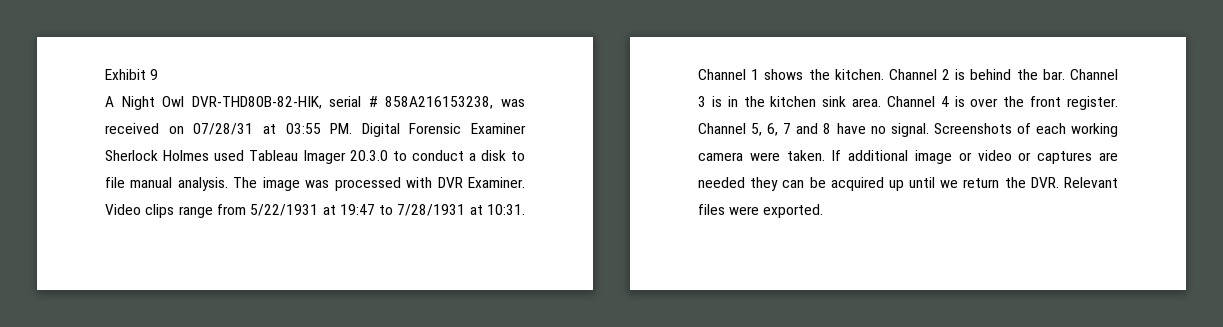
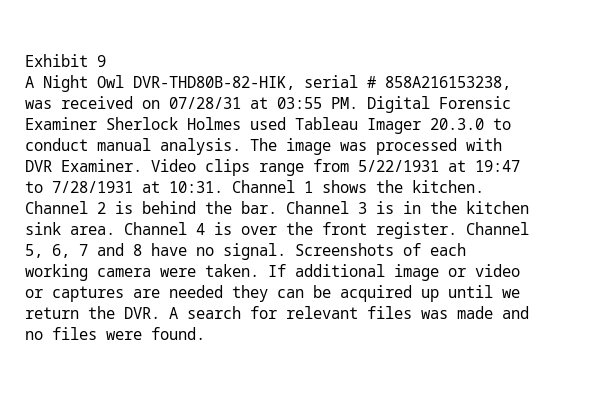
- A Night Owl DVR-THD80B-82-HIK, serial # 858A216153238, was received on 07/28/31 at 03:55 PM. Digital Forensic Examiner Sherlock Holmes used Tableau Imager 20.3.0 to conduct a disk to file manual analysis.
+ A Night Owl DVR-THD80B-82-HIK, serial # 858A216153238, was received on 07/28/31 at 03:55 PM. Digital Forensic Examiner Sherlock Holmes used Tableau Imager 20.3.0 to conduct manual analysis.
- If additional image or video or captures are needed they can be acquired up until we return the DVR. Relevant files were exported.
+ If additional image or video or captures are needed they can be acquired up until we return the DVR. A search for relevant files was made and no files were found.

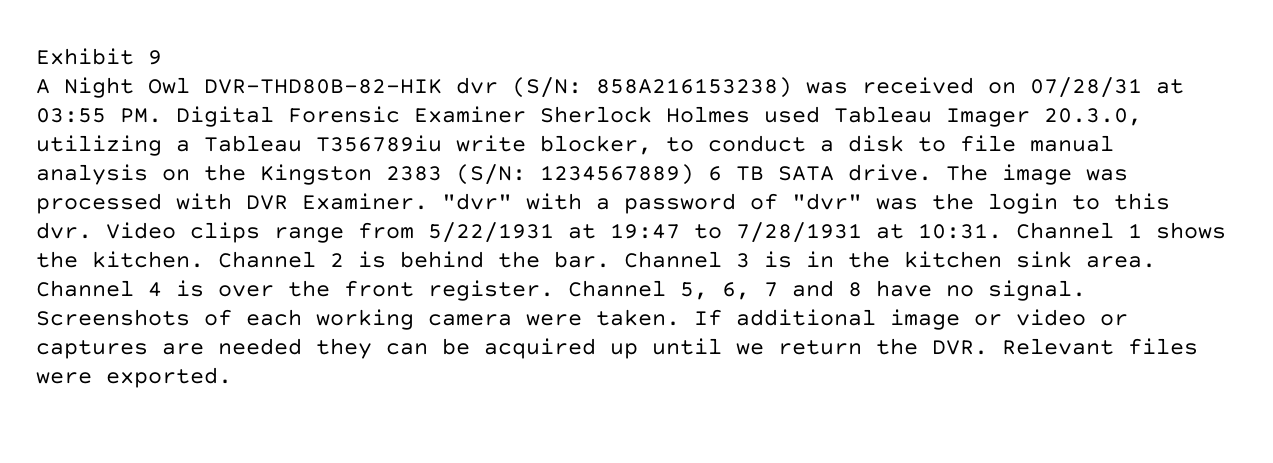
- A Night Owl DVR-THD80B-82-HIK, serial # 858A216153238, was received on 07/28/31 at 03:55 PM. Digital Forensic Examiner Sherlock Holmes used Tableau Imager 20.3.0 to conduct manual analysis.
+ A Night Owl DVR-THD80B-82-HIK dvr (S/N: 858A216153238) was received on 07/28/31 at 03:55 PM. Digital Forensic Examiner Sherlock Holmes used Tableau Imager 20.3.0, utilizing a Tableau T356789iu write blocker, to conduct a disk to file manual analysis on the Kingston 2383 (S/N: 1234567889) 6 TB SATA drive.
+ "dvr" with a password of "dvr" was the login to this dvr.
- If additional image or video or captures are needed they can be acquired up until we return the DVR. A search for relevant files was made and no files were found.
+ If additional image or video or captures are needed they can be acquired up until we return the DVR. Relevant files were exported.

